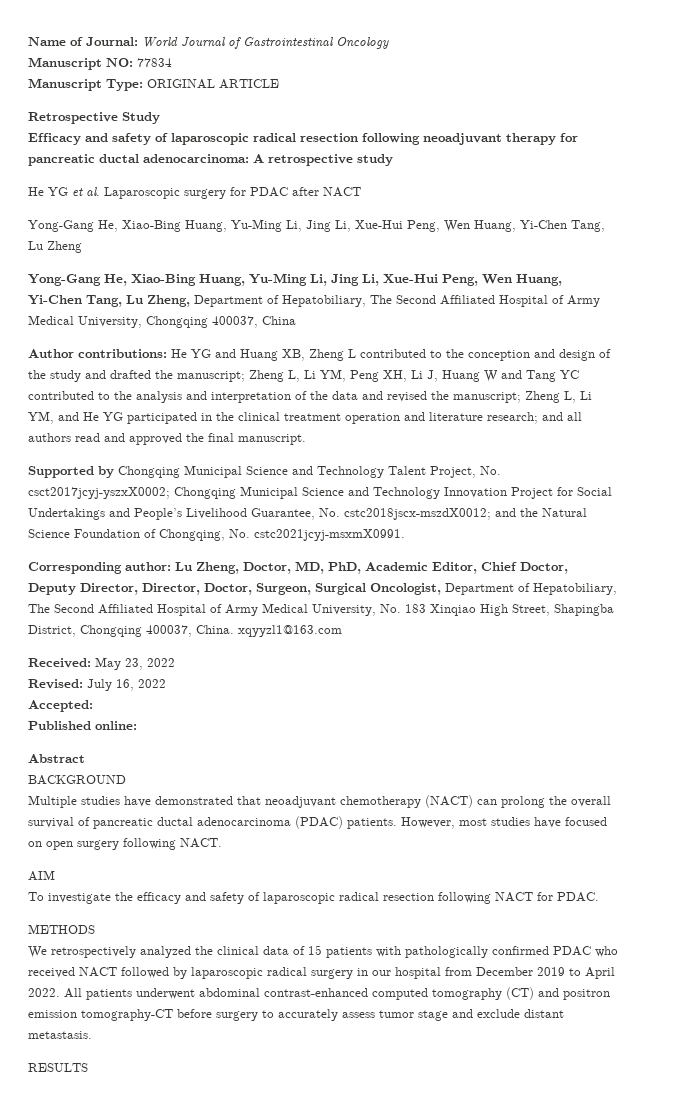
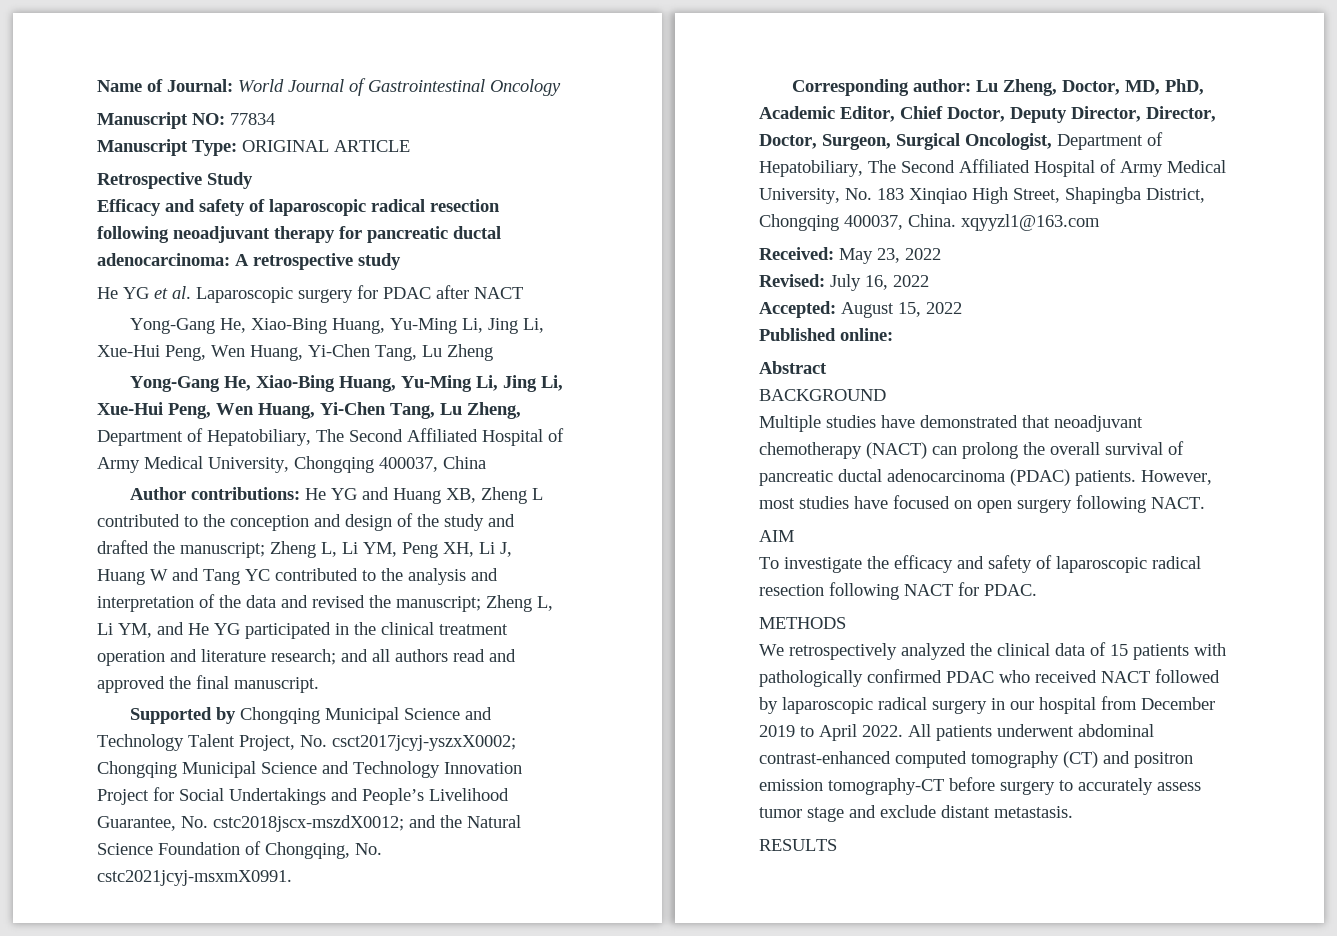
- Accepted:
+ Accepted: August 15, 2022

